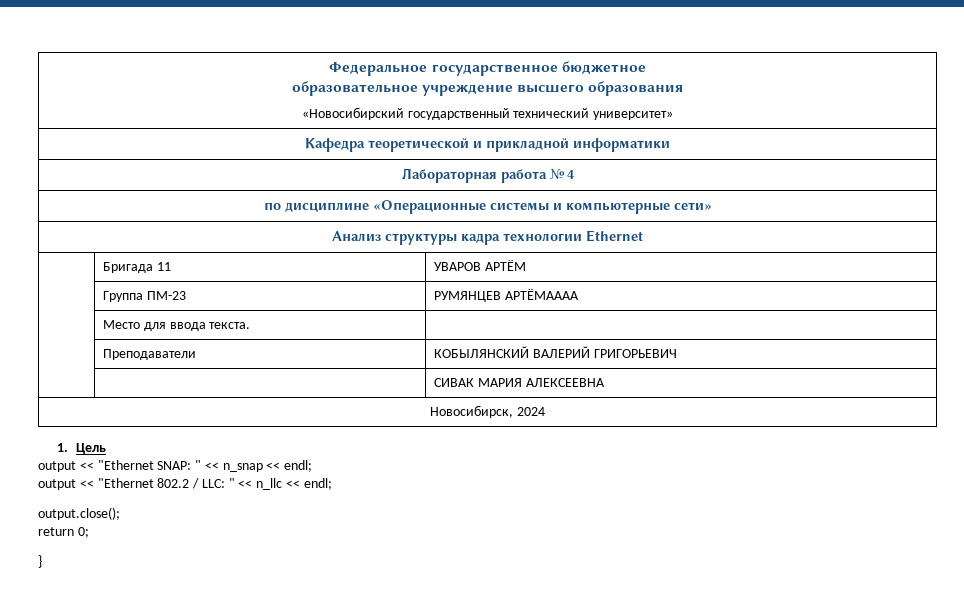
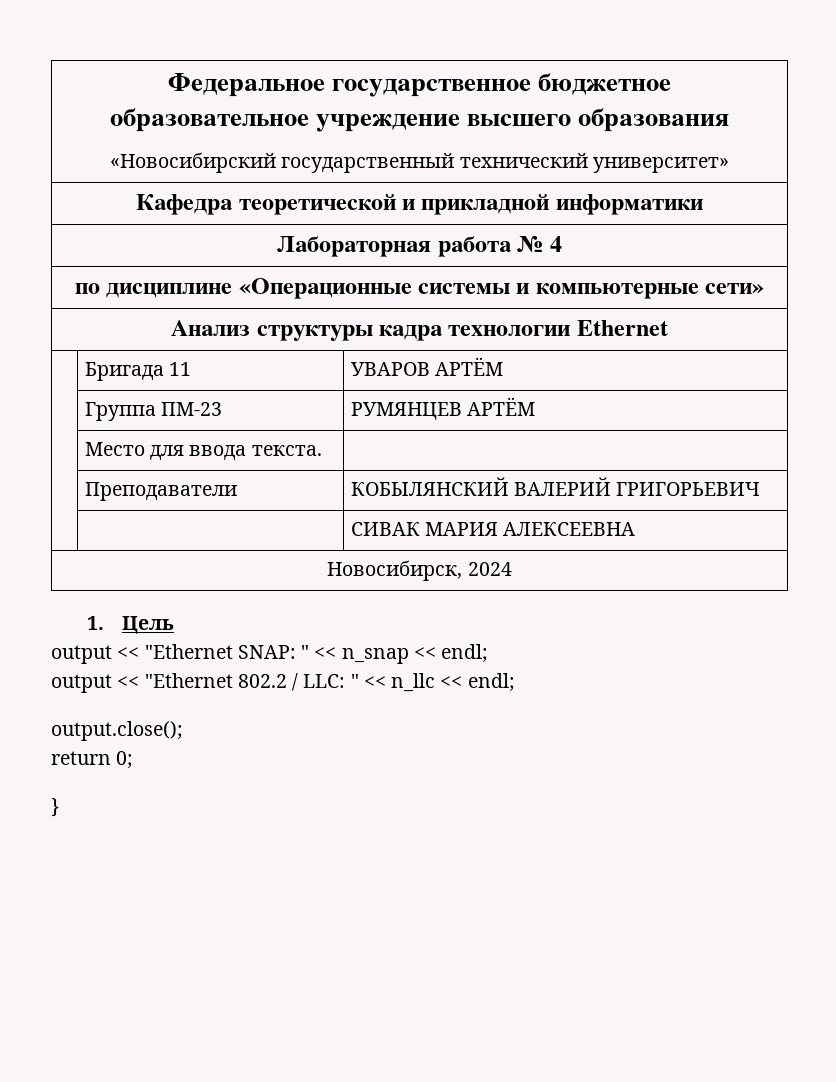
- | Группа ПМ-23 | РУМЯНЦЕВ АРТЁМАААА
+ | Группа ПМ-23 | РУМЯНЦЕВ АРТЁМ

